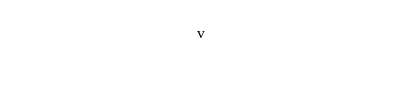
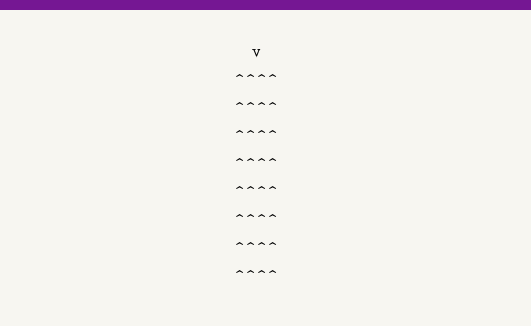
  v
+ ^^^^
+ ^^^^
+ ^^^^
+ ^^^^
+ ^^^^
+ ^^^^
+ ^^^^
+ ^^^^

